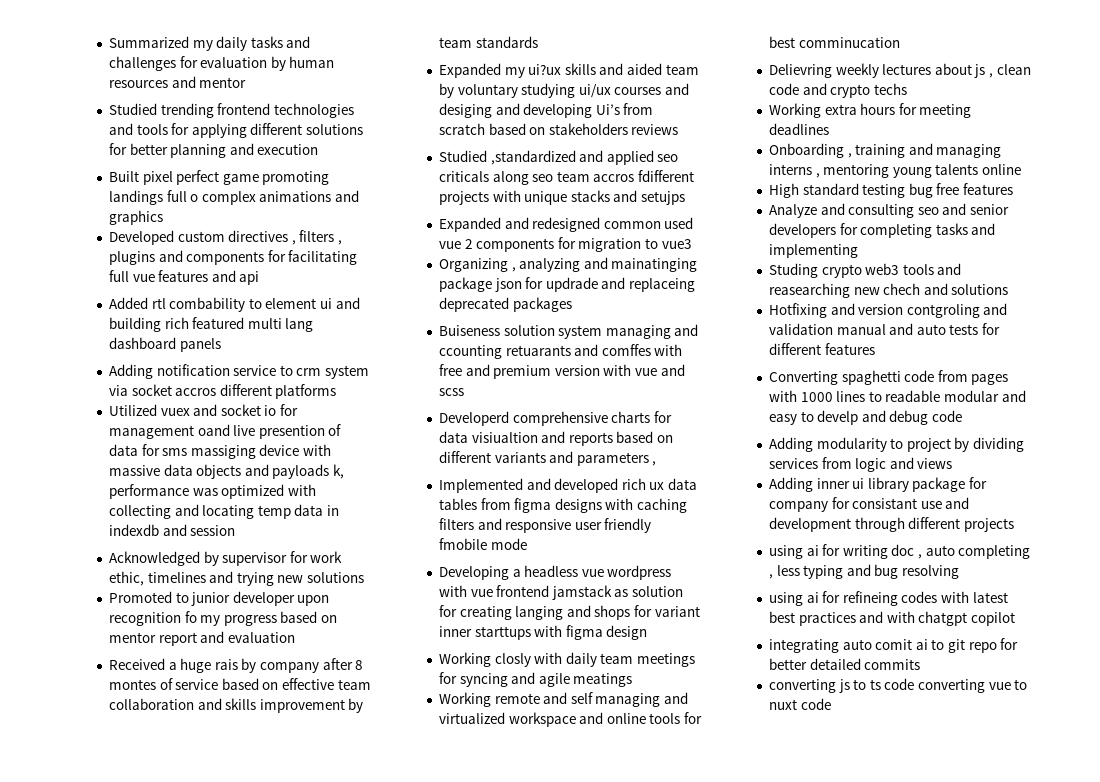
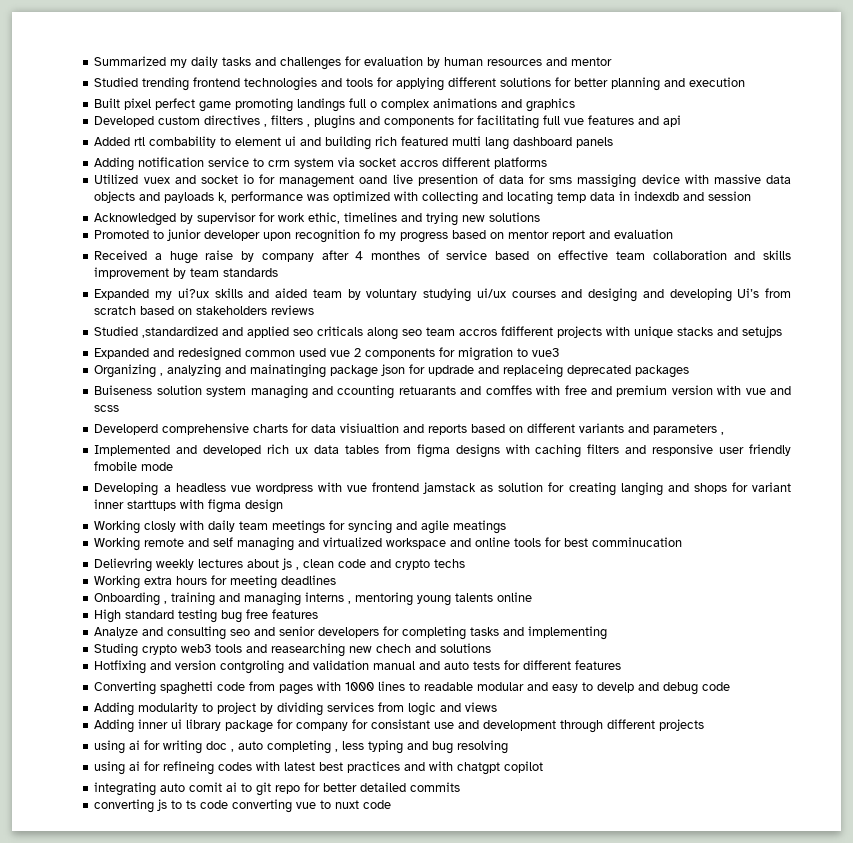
- Received a huge rais by company after 8 montes of service based on effective team collaboration and skills improvement by team standards
+ Received a huge raise by company after 4 monthes of service based on effective team collaboration and skills improvement by team standards

